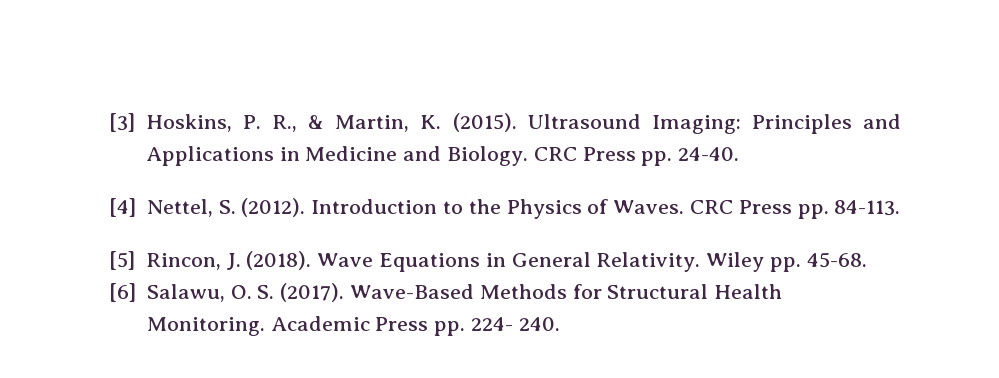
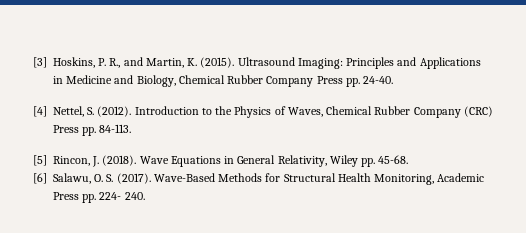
- [3] Hoskins, P. R., & Martin, K. (2015).
+ [3] Hoskins, P. R., and Martin, K. (2015).
- Ultrasound Imaging: Principles and Applications in Medicine and Biology. CRC Press pp. 24-40.
+ Ultrasound Imaging: Principles and Applications in Medicine and Biology, Chemical Rubber Company Press pp. 24-40.
- Introduction to the Physics of Waves. CRC Press pp. 84-113.
+ Introduction to the Physics of Waves, Chemical Rubber Company (CRC) Press pp. 84-113.
- Wave Equations in General Relativity. Wiley pp. 45-68.
+ Wave Equations in General Relativity, Wiley pp. 45-68.
- Wave-Based Methods for Structural Health Monitoring. Academic Press pp. 224- 240.
+ Wave-Based Methods for Structural Health Monitoring, Academic Press pp. 224- 240.

